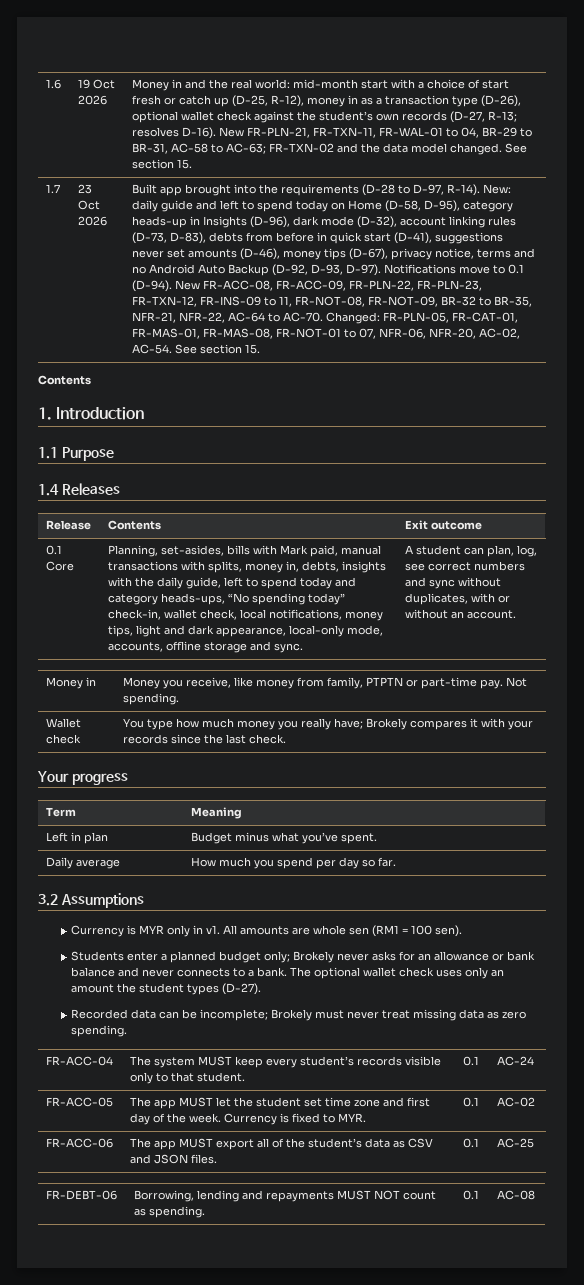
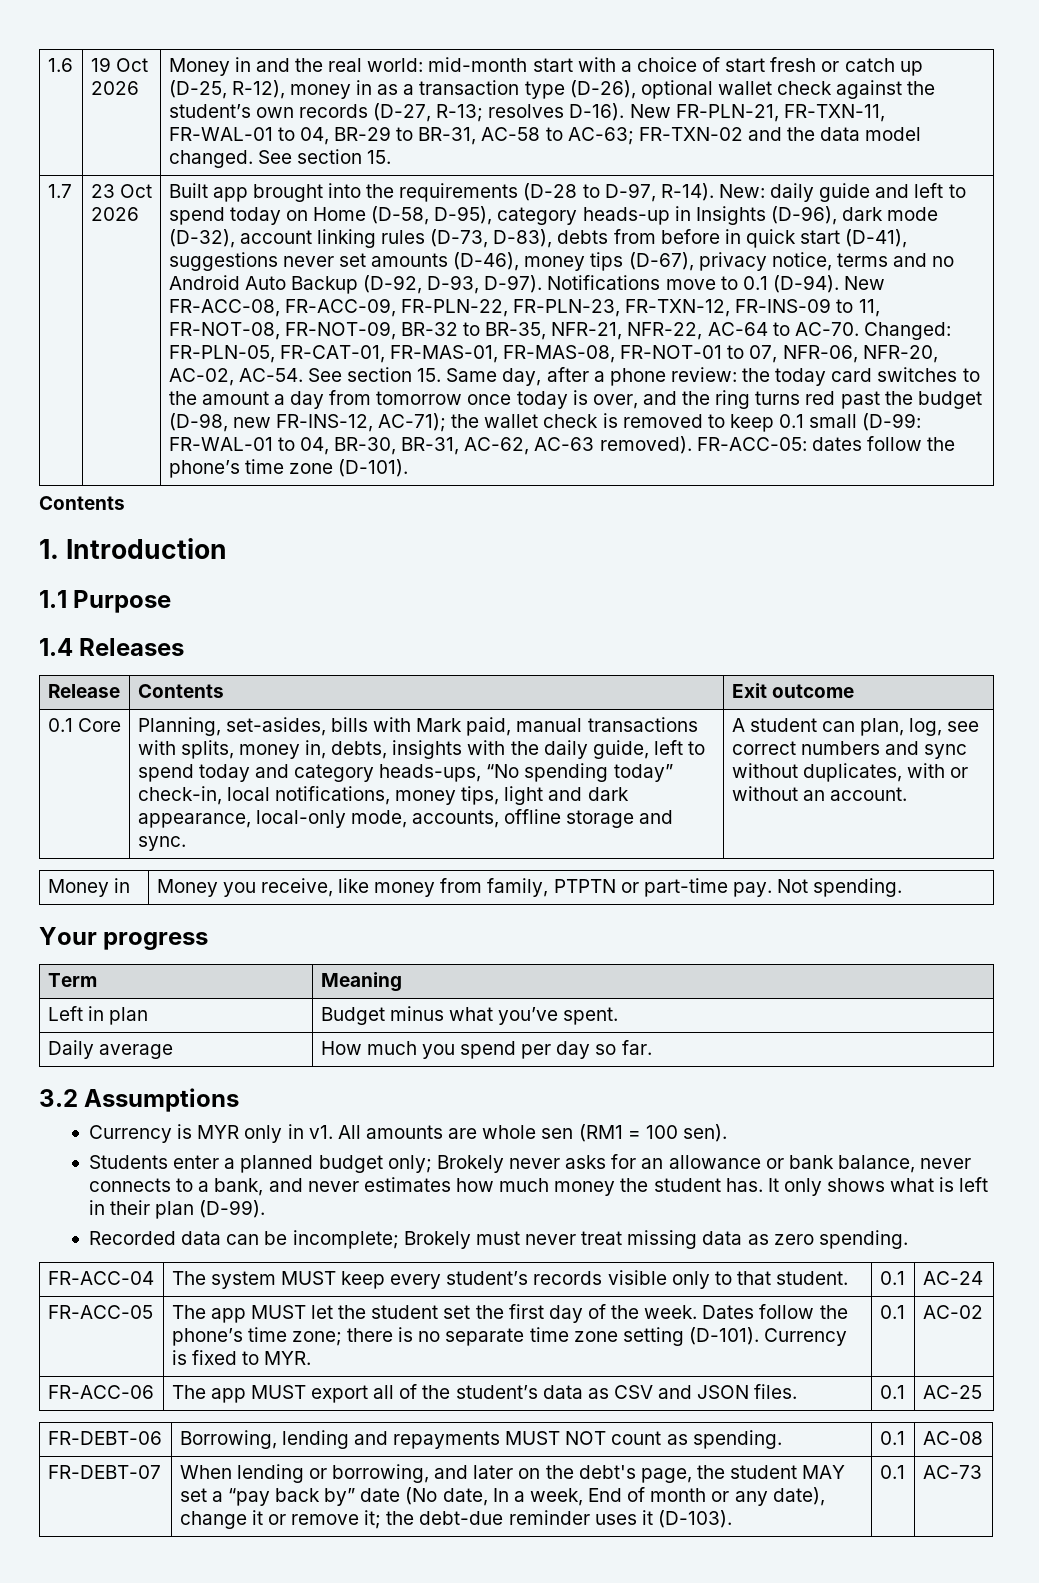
- Changed: FR-PLN-05, FR-CAT-01, FR-MAS-01, FR-MAS-08, FR-NOT-01 to 07, NFR-06, NFR-20, AC-02, AC-54. See section 15.
+ Changed: FR-PLN-05, FR-CAT-01, FR-MAS-01, FR-MAS-08, FR-NOT-01 to 07, NFR-06, NFR-20, AC-02, AC-54. See section 15. Same day, after a phone review: the today card switches to the amount a day from tomorrow once today is over, and the ring turns red past the budget (D-98, new FR-INS-12, AC-71); the wallet check is removed to keep 0.1 small (D-99: FR-WAL-01 to 04, BR-30, BR-31, AC-62, AC-63 removed). FR-ACC-05: dates follow the phone’s time zone (D-101).
- Planning, set-asides, bills with Mark paid, manual transactions with splits, money in, debts, insights with the daily guide, left to spend today and category heads-ups, “No spending today” check-in, wallet check, local notifications, money tips, light and dark appearance, local-only mode, accounts, offline storage and sync.
+ Planning, set-asides, bills with Mark paid, manual transactions with splits, money in, debts, insights with the daily guide, left to spend today and category heads-ups, “No spending today” check-in, local notifications, money tips, light and dark appearance, local-only mode, accounts, offline storage and sync.
- Wallet check | You type how much money you really have; Brokely compares it with your records since the last check.
- Students enter a planned budget only; Brokely never asks for an allowance or bank balance and never connects to a bank. The optional wallet check uses only an amount the student types (D-27).
+ Students enter a planned budget only; Brokely never asks for an allowance or bank balance, never connects to a bank, and never estimates how much money the student has. It only shows what is left in their plan (D-99).
- FR-ACC-05 | The app MUST let the student set time zone and first day of the week. Currency is fixed to MYR. | 0.1 | AC-02
+ FR-ACC-05 | The app MUST let the student set the first day of the week. Dates follow the phone’s time zone; there is no separate time zone setting (D-101). Currency is fixed to MYR. | 0.1 | AC-02
+ FR-DEBT-07 | When lending or borrowing, and later on the debt's page, the student MAY set a “pay back by” date (No date, In a week, End of month or any date), change it or remove it; the debt-due reminder uses it (D-103). | 0.1 | AC-73

